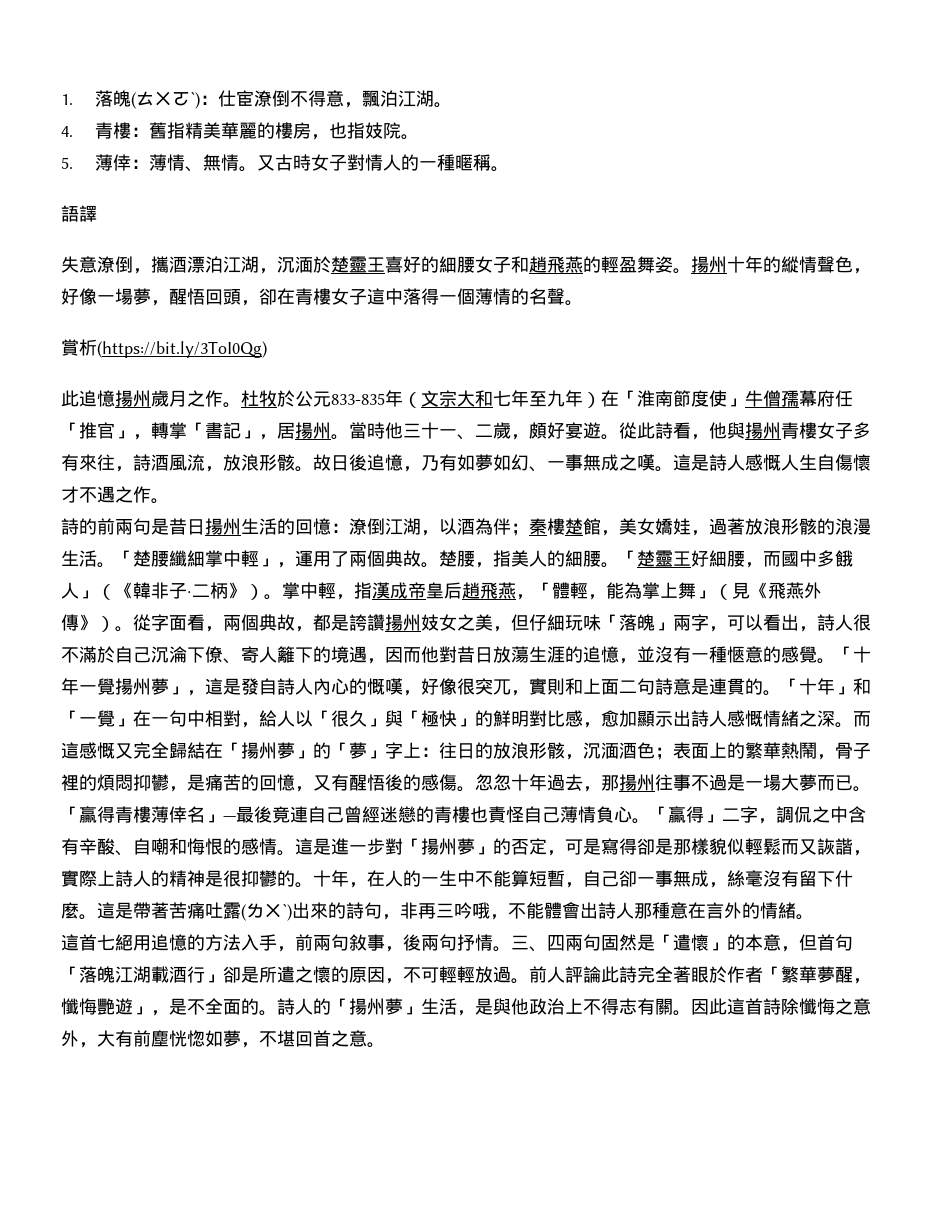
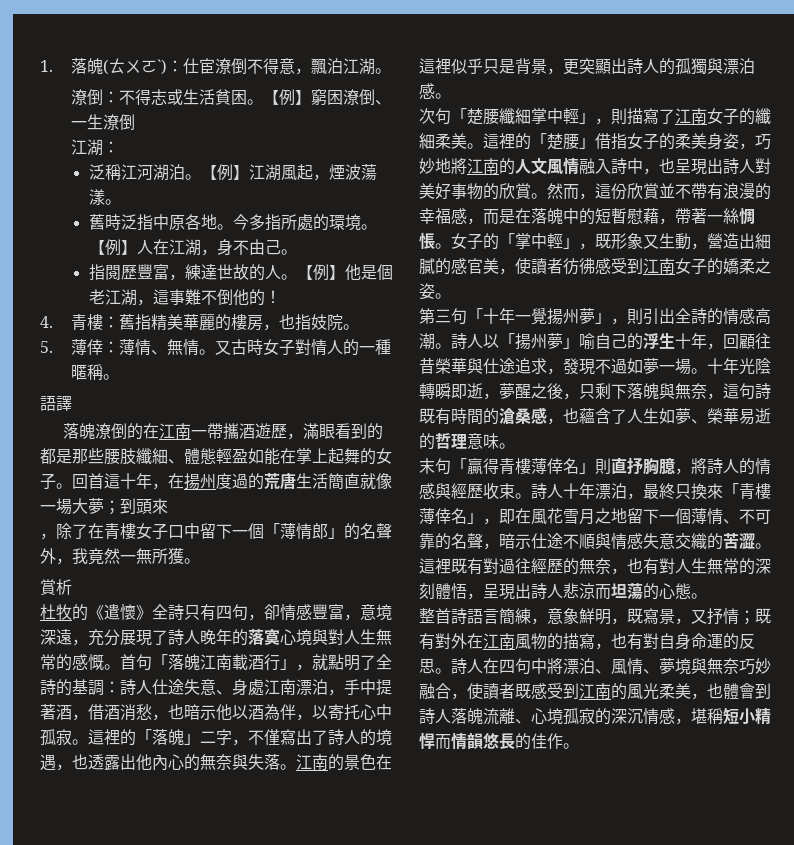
+ 潦倒：不得志或生活貧困。【例】窮困潦倒、一生潦倒
+ 江湖：
+ 泛稱江河湖泊。【例】江湖風起，煙波蕩漾。
+ 舊時泛指中原各地。今多指所處的環境。【例】人在江湖，身不由己。
+ 指閱歷豐富，練達世故的人。【例】他是個老江湖，這事難不倒他的！
- 失意潦倒，攜酒漂泊江湖，沉湎於楚靈王喜好的細腰女子和趙飛燕的輕盈舞姿。揚州十年的縱情聲色，好像一場夢，醒悟回頭，卻在青樓女子這中落得一個薄情的名聲。
- 賞析(https://bit.ly/3ToI0Qg)
- 此追憶揚州歲月之作。杜牧於公元833-835年（文宗大和七年至九年）在「淮南節度使」牛僧孺幕府任「推官」，轉掌「書記」，居揚州。當時他三十一、二歲，頗好宴遊。從此詩看，他與揚州青樓女子多有來往，詩酒風流，放浪形骸。故日後追憶，乃有如夢如幻、一事無成之嘆。這是詩人感慨人生自傷懷才不遇之作。
- 詩的前兩句是昔日揚州生活的回憶：潦倒江湖，以酒為伴；秦樓楚館，美女嬌娃，過著放浪形骸的浪漫生活。「楚腰纖細掌中輕」，運用了兩個典故。楚腰，指美人的細腰。「楚靈王好細腰，而國中多餓人」（《韓非子·二柄》）。掌中輕，指漢成帝皇后趙飛燕，「體輕，能為掌上舞」（見《飛燕外傳》）。從字面看，兩個典故，都是誇讚揚州妓女之美，但仔細玩味「落魄」兩字，可以看出，詩人很不滿於自己沉淪下僚、寄人籬下的境遇，因而他對昔日放蕩生涯的追憶，並沒有一種愜意的感覺。「十年一覺揚州夢」，這是發自詩人內心的慨嘆，好像很突兀，實則和上面二句詩意是連貫的。「十年」和「一覺」在一句中相對，給人以「很久」與「極快」的鮮明對比感，愈加顯示出詩人感慨情緒之深。而這感慨又完全歸結在「揚州夢」的「夢」字上：往日的放浪形骸，沉湎酒色；表面上的繁華熱鬧，骨子裡的煩悶抑鬱，是痛苦的回憶，又有醒悟後的感傷。忽忽十年過去，那揚州往事不過是一場大夢而已。「贏得青樓薄倖名」—最後竟連自己曾經迷戀的青樓也責怪自己薄情負心。「贏得」二字，調侃之中含有辛酸、自嘲和悔恨的感情。這是進一步對「揚州夢」的否定，可是寫得卻是那樣貌似輕鬆而又詼諧，實際上詩人的精神是很抑鬱的。十年，在人的一生中不能算短暫，自己卻一事無成，絲毫沒有留下什麼。這是帶著苦痛吐露(ㄌㄨˋ)出來的詩句，非再三吟哦，不能體會出詩人那種意在言外的情緒。
- 這首七絕用追憶的方法入手，前兩句敘事，後兩句抒情。三、四兩句固然是「遣懷」的本意，但首句「落魄江湖載酒行」卻是所遣之懷的原因，不可輕輕放過。前人評論此詩完全著眼於作者「繁華夢醒，懺悔艷遊」，是不全面的。詩人的「揚州夢」生活，是與他政治上不得志有關。因此這首詩除懺悔之意外，大有前塵恍惚如夢，不堪回首之意。
+ 落魄潦倒的在江南一帶攜酒遊歷，滿眼看到的都是那些腰肢纖細、體態輕盈如能在掌上起舞的女子。回首這十年，在揚州度過的荒唐生活簡直就像一場大夢；到頭來
+ ，除了在青樓女子口中留下一個「薄情郎」的名聲外，我竟然一無所獲。
+ 賞析
+ 杜牧的《遣懷》全詩只有四句，卻情感豐富，意境深遠，充分展現了詩人晚年的落寞心境與對人生無常的感慨。首句「落魄江南載酒行」，就點明了全詩的基調：詩人仕途失意、身處江南漂泊，手中提著酒，借酒消愁，也暗示他以酒為伴，以寄托心中孤寂。這裡的「落魄」二字，不僅寫出了詩人的境遇，也透露出他內心的無奈與失落。江南的景色在這裡似乎只是背景，更突顯出詩人的孤獨與漂泊感。
+ 次句「楚腰纖細掌中輕」，則描寫了江南女子的纖細柔美。這裡的「楚腰」借指女子的柔美身姿，巧妙地將江南的人文風情融入詩中，也呈現出詩人對美好事物的欣賞。然而，這份欣賞並不帶有浪漫的幸福感，而是在落魄中的短暫慰藉，帶著一絲惆悵。女子的「掌中輕」，既形象又生動，營造出細膩的感官美，使讀者彷彿感受到江南女子的嬌柔之姿。
+ 第三句「十年一覺揚州夢」，則引出全詩的情感高潮。詩人以「揚州夢」喻自己的浮生十年，回顧往昔榮華與仕途追求，發現不過如夢一場。十年光陰轉瞬即逝，夢醒之後，只剩下落魄與無奈，這句詩既有時間的滄桑感，也蘊含了人生如夢、榮華易逝的哲理意味。
+ 末句「贏得青樓薄倖名」則直抒胸臆，將詩人的情感與經歷收束。詩人十年漂泊，最終只換來「青樓薄倖名」，即在風花雪月之地留下一個薄情、不可靠的名聲，暗示仕途不順與情感失意交織的苦澀。這裡既有對過往經歷的無奈，也有對人生無常的深刻體悟，呈現出詩人悲涼而坦蕩的心態。
+ 整首詩語言簡練，意象鮮明，既寫景，又抒情；既有對外在江南風物的描寫，也有對自身命運的反思。詩人在四句中將漂泊、風情、夢境與無奈巧妙融合，使讀者既感受到江南的風光柔美，也體會到詩人落魄流離、心境孤寂的深沉情感，堪稱短小精悍而情韻悠長的佳作。

